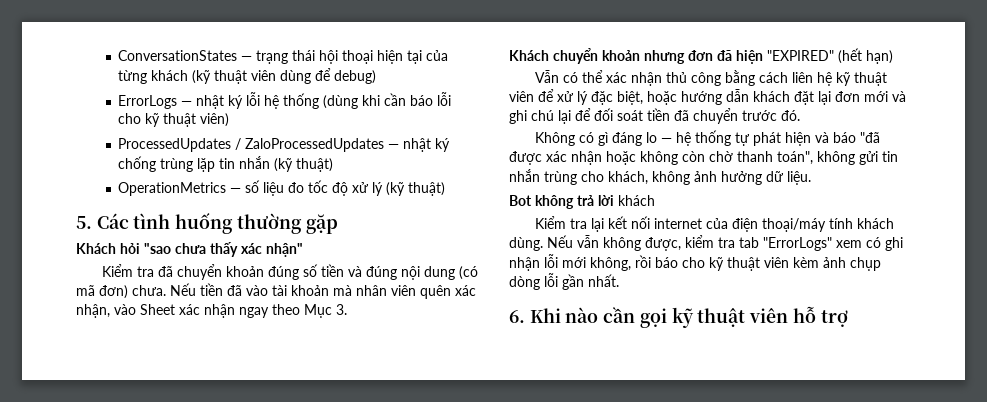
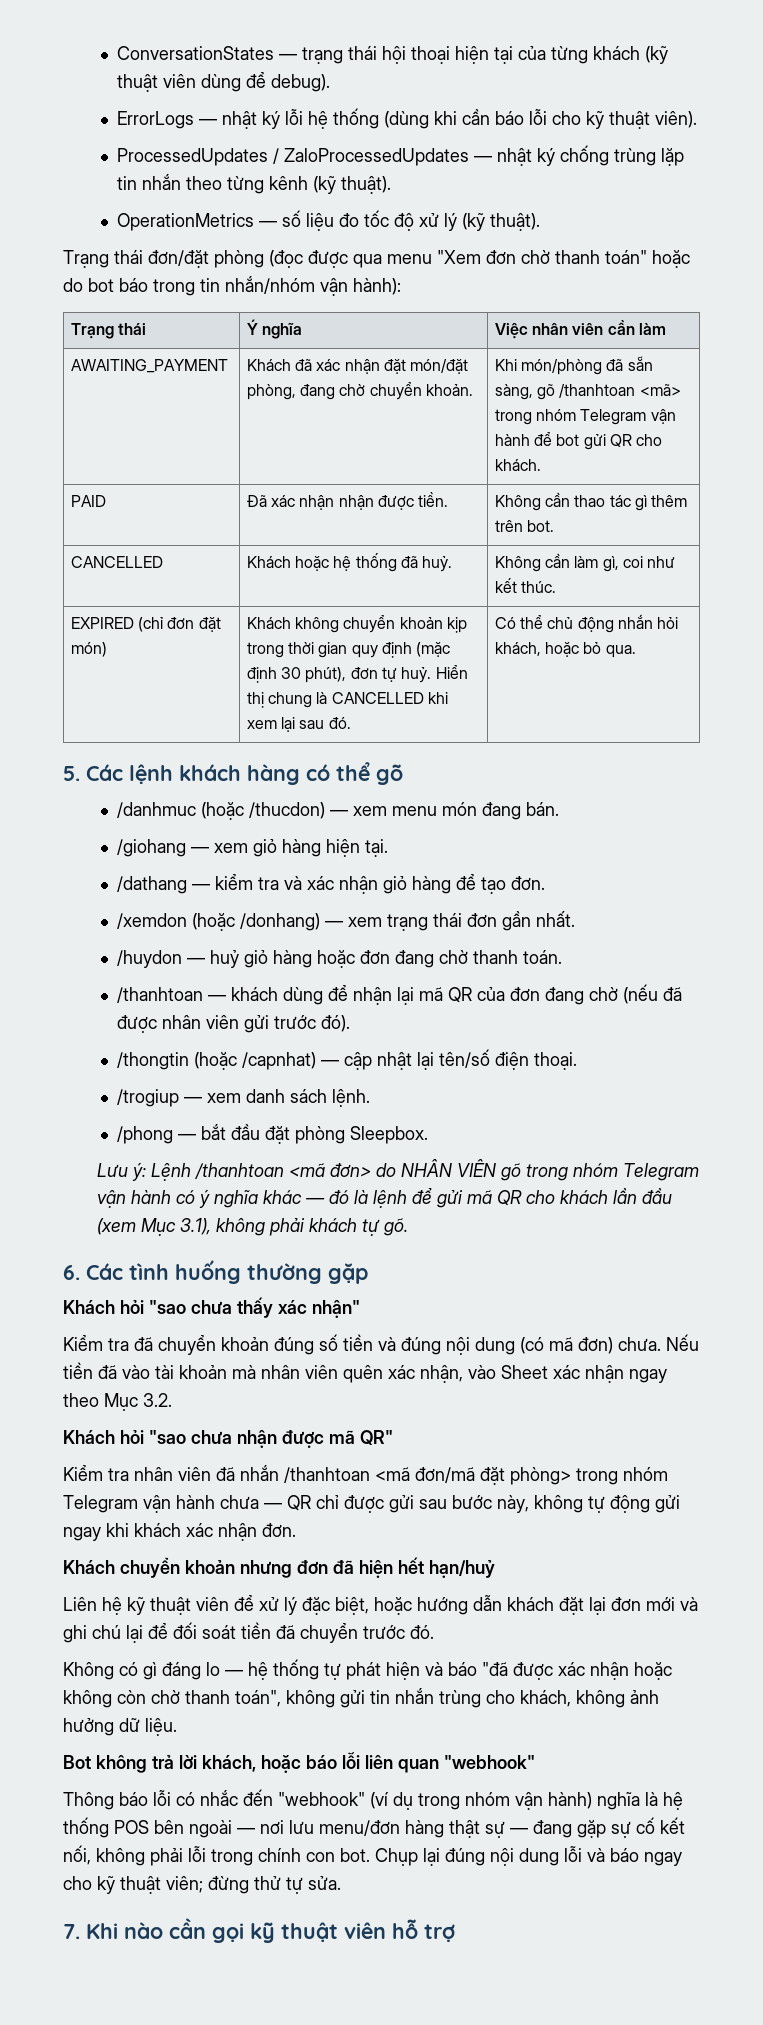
- ConversationStates — trạng thái hội thoại hiện tại của từng khách (kỹ thuật viên dùng để debug)
+ ConversationStates — trạng thái hội thoại hiện tại của từng khách (kỹ thuật viên dùng để debug).
- ErrorLogs — nhật ký lỗi hệ thống (dùng khi cần báo lỗi cho kỹ thuật viên)
+ ErrorLogs — nhật ký lỗi hệ thống (dùng khi cần báo lỗi cho kỹ thuật viên).
- ProcessedUpdates / ZaloProcessedUpdates — nhật ký chống trùng lặp tin nhắn (kỹ thuật)
+ ProcessedUpdates / ZaloProcessedUpdates — nhật ký chống trùng lặp tin nhắn theo từng kênh (kỹ thuật).
- OperationMetrics — số liệu đo tốc độ xử lý (kỹ thuật)
- 5. Các tình huống thường gặp
+ OperationMetrics — số liệu đo tốc độ xử lý (kỹ thuật).
+ Trạng thái đơn/đặt phòng (đọc được qua menu "Xem đơn chờ thanh toán" hoặc do bot báo trong tin nhắn/nhóm vận hành):
+ Trạng thái | Ý nghĩa | Việc nhân viên cần làm
+ AWAITING_PAYMENT | Khách đã xác nhận đặt món/đặt phòng, đang chờ chuyển khoản. | Khi món/phòng đã sẵn sàng, gõ /thanhtoan <mã> trong nhóm Telegram vận hành để bot gửi QR cho khách.
+ PAID | Đã xác nhận nhận được tiền. | Không cần thao tác gì thêm trên bot.
+ CANCELLED | Khách hoặc hệ thống đã huỷ. | Không cần làm gì, coi như kết thúc.
+ EXPIRED (chỉ đơn đặt món) | Khách không chuyển khoản kịp trong thời gian quy định (mặc định 30 phút), đơn tự huỷ. Hiển thị chung là CANCELLED khi xem lại sau đó. | Có thể chủ động nhắn hỏi khách, hoặc bỏ qua.
+ 5. Các lệnh khách hàng có thể gõ
+ /danhmuc (hoặc /thucdon) — xem menu món đang bán.
+ /giohang — xem giỏ hàng hiện tại.
+ /dathang — kiểm tra và xác nhận giỏ hàng để tạo đơn.
+ /xemdon (hoặc /donhang) — xem trạng thái đơn gần nhất.
+ /huydon — huỷ giỏ hàng hoặc đơn đang chờ thanh toán.
+ /thanhtoan — khách dùng để nhận lại mã QR của đơn đang chờ (nếu đã được nhân viên gửi trước đó).
+ /thongtin (hoặc /capnhat) — cập nhật lại tên/số điện thoại.
+ /trogiup — xem danh sách lệnh.
+ /phong — bắt đầu đặt phòng Sleepbox.
+ Lưu ý: Lệnh /thanhtoan <mã đơn> do NHÂN VIÊN gõ trong nhóm Telegram vận hành có ý nghĩa khác — đó là lệnh để gửi mã QR cho khách lần đầu (xem Mục 3.1), không phải khách tự gõ.
+ 6. Các tình huống thường gặp
- Nếu tiền đã vào tài khoản mà nhân viên quên xác nhận, vào Sheet xác nhận ngay theo Mục 3.
+ Nếu tiền đã vào tài khoản mà nhân viên quên xác nhận, vào Sheet xác nhận ngay theo Mục 3.2.
+ Khách hỏi "sao chưa nhận được mã QR"
+ Kiểm tra nhân viên đã nhắn /thanhtoan <mã đơn/mã đặt phòng> trong nhóm Telegram vận hành chưa — QR chỉ được gửi sau bước này, không tự động gửi ngay khi khách xác nhận đơn.
- Khách chuyển khoản nhưng đơn đã hiện "EXPIRED" (hết hạn)
- Vẫn có thể xác nhận thủ công bằng cách liên hệ kỹ thuật viên để xử lý đặc biệt, hoặc hướng dẫn khách đặt lại đơn mới và ghi chú lại để đối soát tiền đã chuyển trước đó.
+ Khách chuyển khoản nhưng đơn đã hiện hết hạn/huỷ
+ Liên hệ kỹ thuật viên để xử lý đặc biệt, hoặc hướng dẫn khách đặt lại đơn mới và ghi chú lại để đối soát tiền đã chuyển trước đó.
- Bot không trả lời khách
- Kiểm tra lại kết nối internet của điện thoại/máy tính khách dùng. Nếu vẫn không được, kiểm tra tab "ErrorLogs" xem có ghi nhận lỗi mới không, rồi báo cho kỹ thuật viên kèm ảnh chụp dòng lỗi gần nhất.
- 6. Khi nào cần gọi kỹ thuật viên hỗ trợ
+ Bot không trả lời khách, hoặc báo lỗi liên quan "webhook"
+ Thông báo lỗi có nhắc đến "webhook" (ví dụ trong nhóm vận hành) nghĩa là hệ thống POS bên ngoài — nơi lưu menu/đơn hàng thật sự — đang gặp sự cố kết nối, không phải lỗi trong chính con bot. Chụp lại đúng nội dung lỗi và báo ngay cho kỹ thuật viên; đừng thử tự sửa.
+ 7. Khi nào cần gọi kỹ thuật viên hỗ trợ

